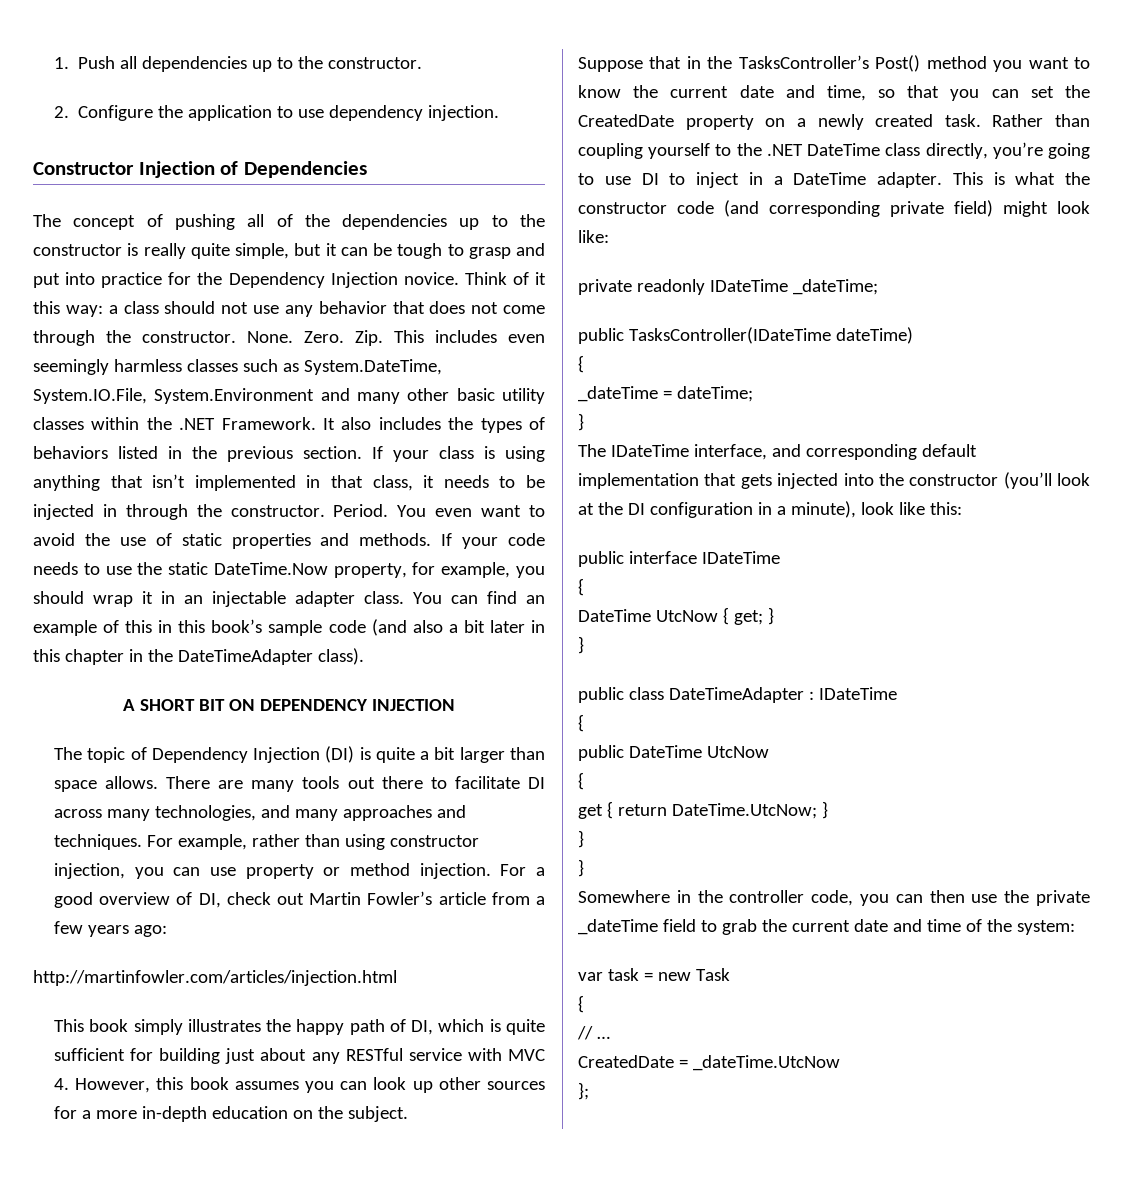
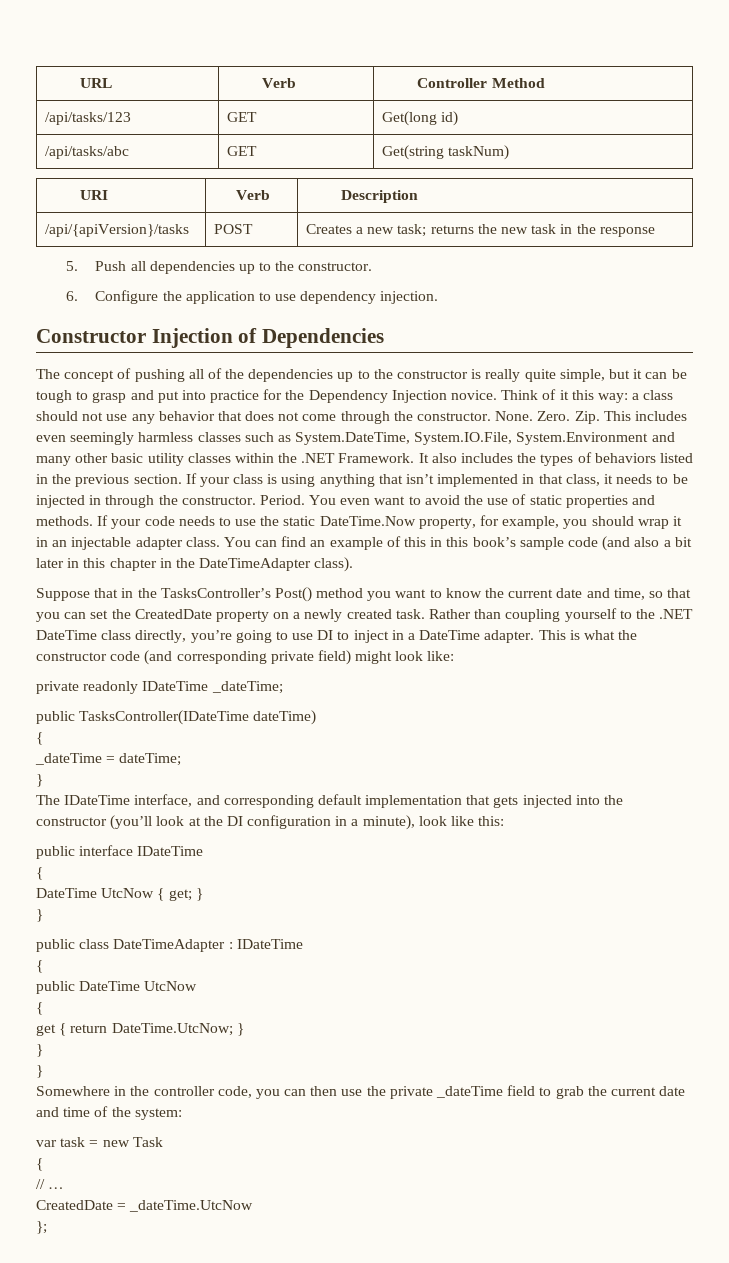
- 1. Push all dependencies up to the constructor.
+ URL | Verb | Controller Method
+ /api/tasks/123 | GET | Get(long id)
+ /api/tasks/abc | GET | Get(string taskNum)
+ URI | Verb | Description
+ /api/{apiVersion}/tasks | POST | Creates a new task; returns the new task in the response
+ 5. Push all dependencies up to the constructor.
- 2. Configure the application to use dependency injection.
+ 6. Configure the application to use dependency injection.
- A SHORT BIT ON DEPENDENCY INJECTION
- The topic of Dependency Injection (DI) is quite a bit larger than space allows. There are many tools out there to facilitate DI across many technologies, and many approaches and techniques. For example, rather than using constructor injection, you can use property or method injection. For a good overview of DI, check out Martin Fowler’s article from a few years ago:
- http://martinfowler.com/articles/injection.html
- This book simply illustrates the happy path of DI, which is quite sufficient for building just about any RESTful service with MVC 4. However, this book assumes you can look up other sources for a more in-depth education on the subject.

